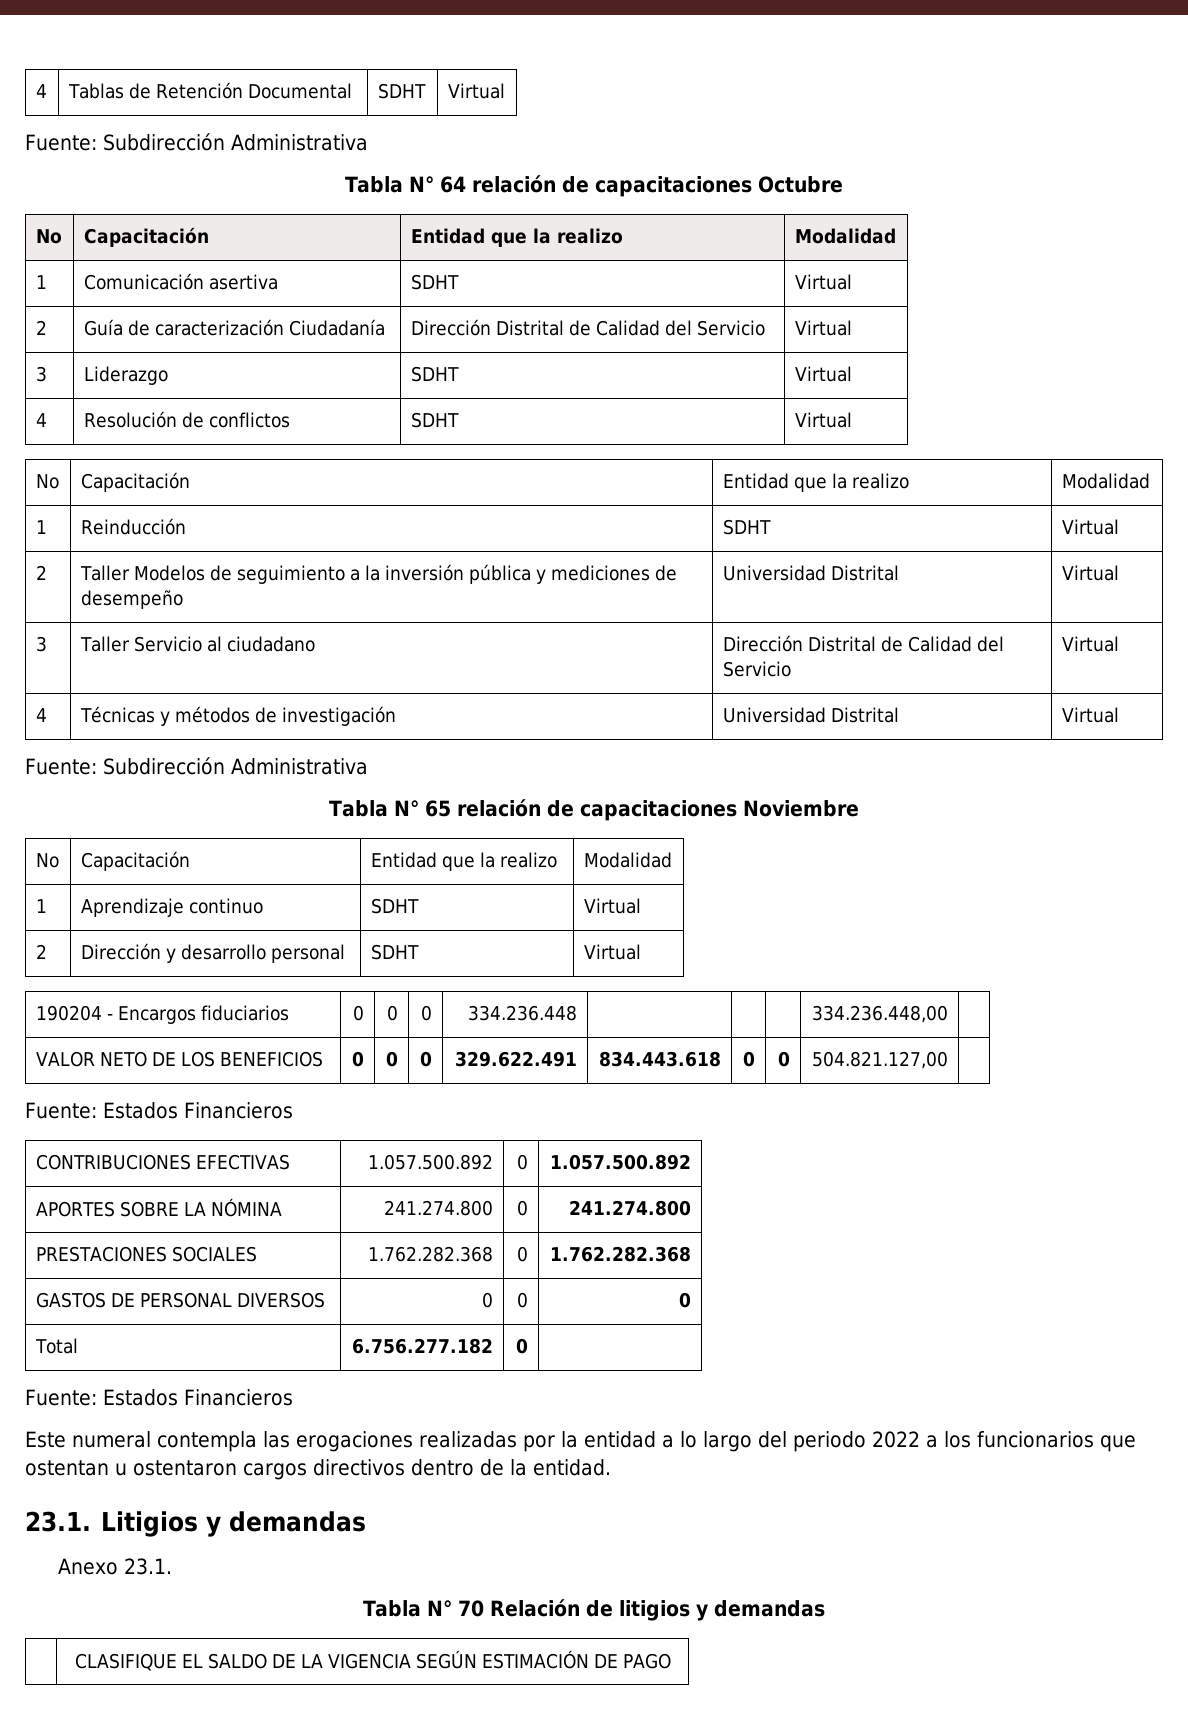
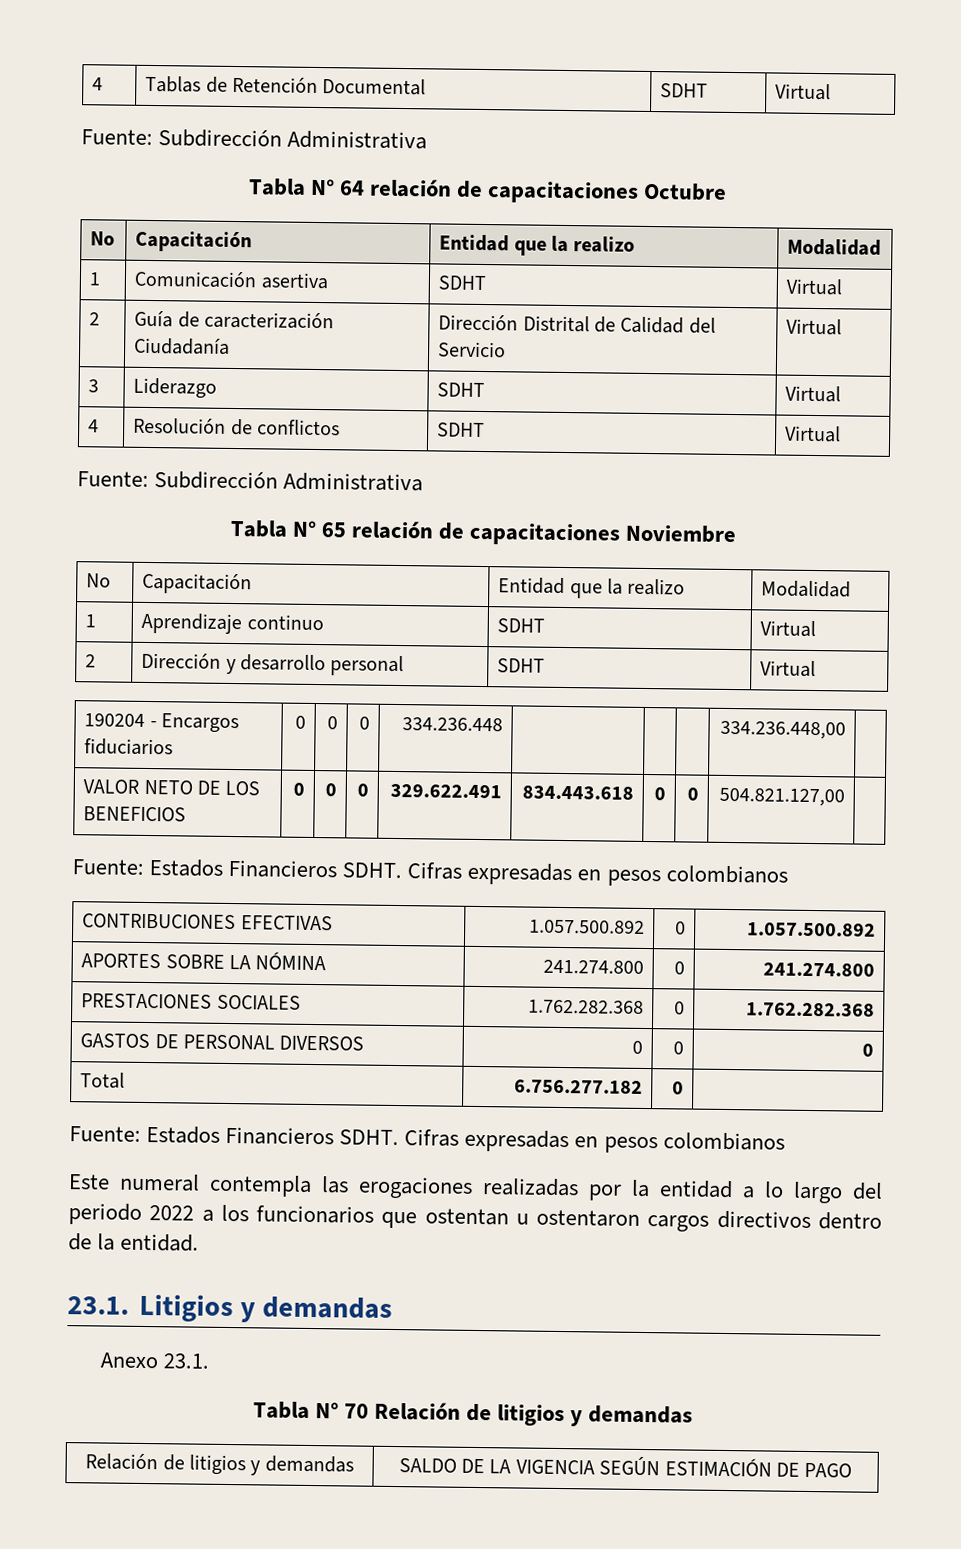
  4 | Resolución de conflictos | SDHT | Virtual
- No | Capacitación | Entidad que la realizo | Modalidad
- 1 | Reinducción | SDHT | Virtual
- 2 | Taller Modelos de seguimiento a la inversión pública y mediciones de desempeño | Universidad Distrital | Virtual
- 3 | Taller Servicio al ciudadano | Dirección Distrital de Calidad del Servicio | Virtual
- 4 | Técnicas y métodos de investigación | Universidad Distrital | Virtual
  VALOR NETO DE LOS BENEFICIOS | 0 | 0 | 0 | 329.622.491 | 834.443.618 | 0 | 0 | 504.821.127,00 |
- Fuente: Estados Financieros
+ Fuente: Estados Financieros SDHT. Cifras expresadas en pesos colombianos
  Total | 6.756.277.182 | 0 |
- Fuente: Estados Financieros
+ Fuente: Estados Financieros SDHT. Cifras expresadas en pesos colombianos
- | CLASIFIQUE EL SALDO DE LA VIGENCIA SEGÚN ESTIMACIÓN DE PAGO
+ Relación de litigios y demandas | SALDO DE LA VIGENCIA SEGÚN ESTIMACIÓN DE PAGO

